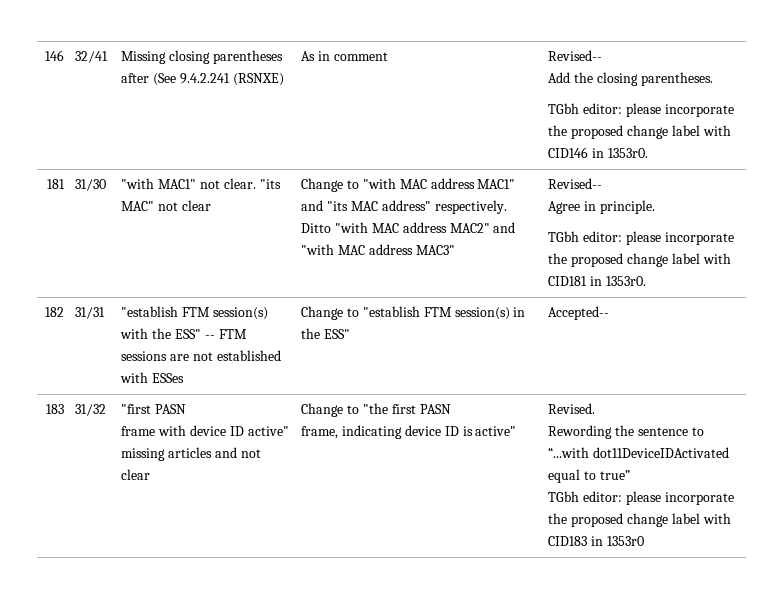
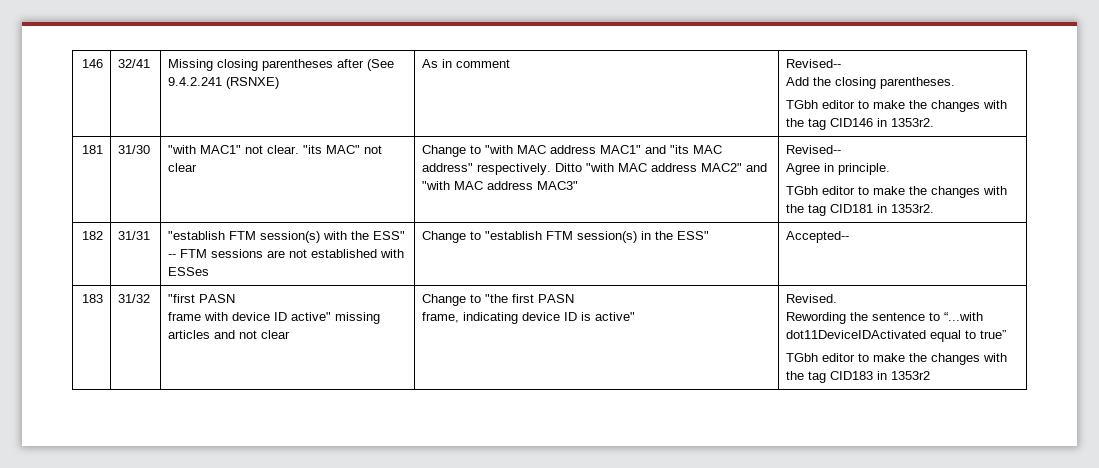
  146 | 32/41 | Missing closing parentheses after (See 9.4.2.241 (RSNXE) | As in comment | Revised--
  Add the closing parentheses.
- TGbh editor: please incorporate the proposed change label with CID146 in 1353r0.
+ TGbh editor to make the changes with the tag CID146 in 1353r2.
- TGbh editor: please incorporate the proposed change label with CID181 in 1353r0.
+ TGbh editor to make the changes with the tag CID181 in 1353r2.
- TGbh editor: please incorporate the proposed change label with CID183 in 1353r0
+ TGbh editor to make the changes with the tag CID183 in 1353r2

